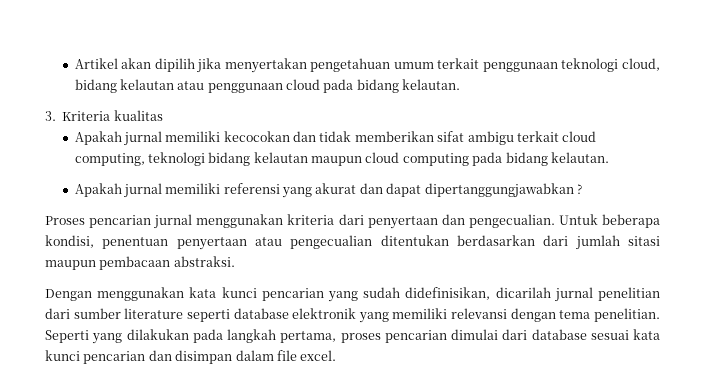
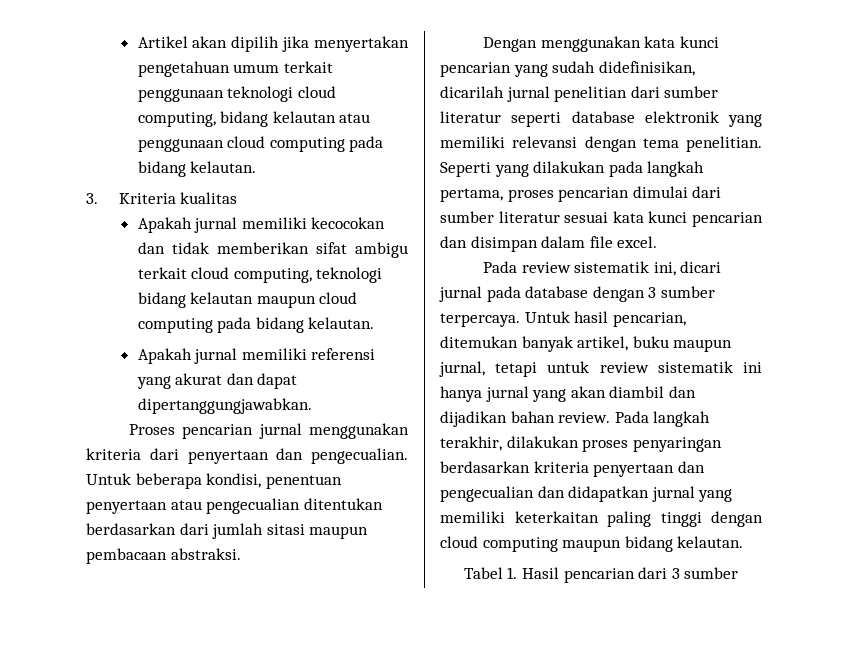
- Artikel akan dipilih jika menyertakan pengetahuan umum terkait penggunaan teknologi cloud, bidang kelautan atau penggunaan cloud pada bidang kelautan.
+ Artikel akan dipilih jika menyertakan pengetahuan umum terkait penggunaan teknologi cloud computing, bidang kelautan atau penggunaan cloud computing pada bidang kelautan.
- Apakah jurnal memiliki referensi yang akurat dan dapat dipertanggungjawabkan ?
+ Apakah jurnal memiliki referensi yang akurat dan dapat dipertanggungjawabkan.
- Dengan menggunakan kata kunci pencarian yang sudah didefinisikan, dicarilah jurnal penelitian dari sumber literature seperti database elektronik yang memiliki relevansi dengan tema penelitian.
+ Dengan menggunakan kata kunci pencarian yang sudah didefinisikan, dicarilah jurnal penelitian dari sumber literatur seperti database elektronik yang memiliki relevansi dengan tema penelitian.
- Seperti yang dilakukan pada langkah pertama, proses pencarian dimulai dari database sesuai kata kunci pencarian dan disimpan dalam file excel.
+ Seperti yang dilakukan pada langkah pertama, proses pencarian dimulai dari sumber literatur sesuai kata kunci pencarian dan disimpan dalam file excel.
+ Pada review sistematik ini, dicari jurnal pada database dengan 3 sumber terpercaya. Untuk hasil pencarian, ditemukan banyak artikel, buku maupun jurnal, tetapi untuk review sistematik ini hanya jurnal yang akan diambil dan dijadikan bahan review. Pada langkah terakhir, dilakukan proses penyaringan berdasarkan kriteria penyertaan dan pengecualian dan didapatkan jurnal yang memiliki keterkaitan paling tinggi dengan cloud computing maupun bidang kelautan.
+ Tabel 1. Hasil pencarian dari 3 sumber

